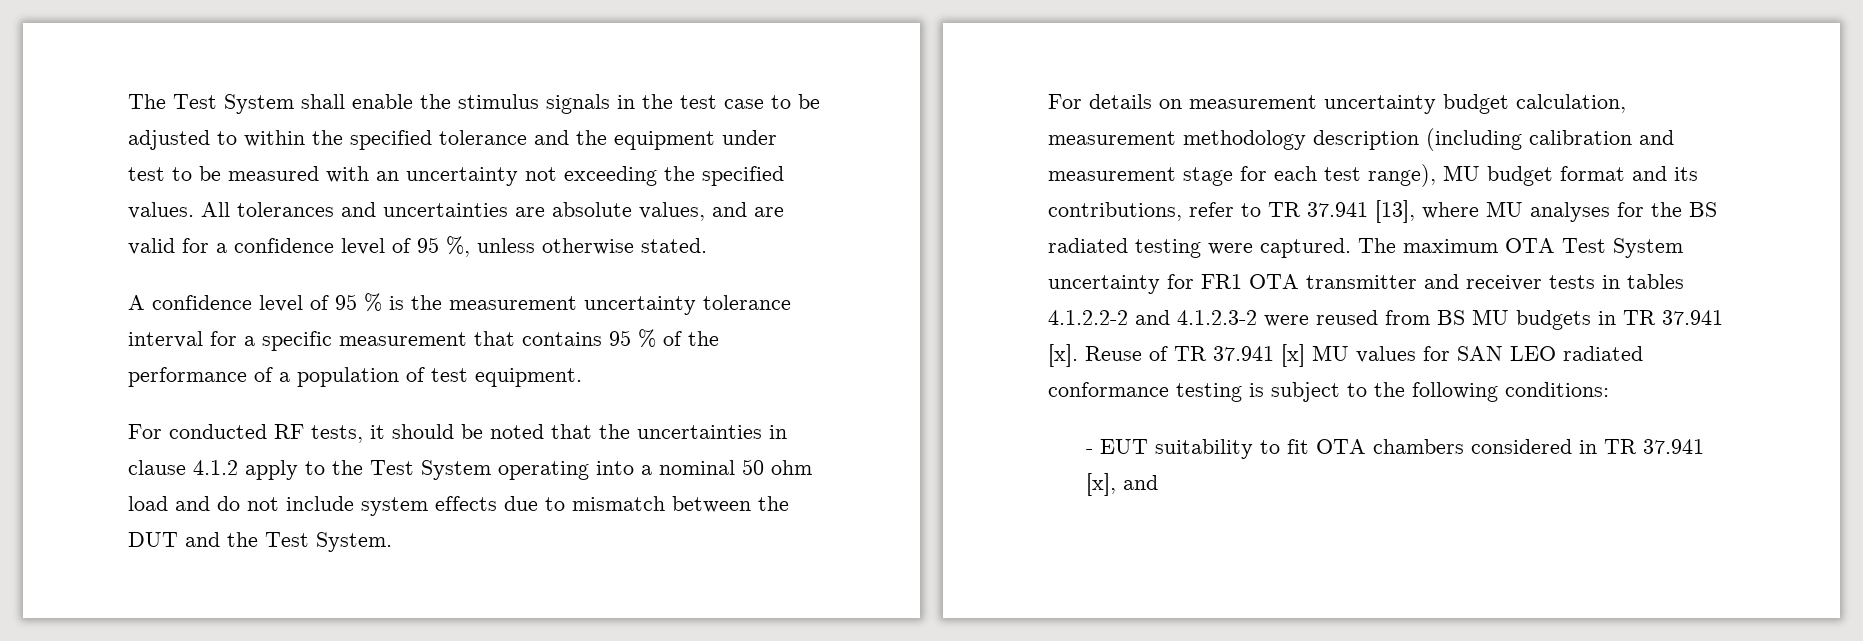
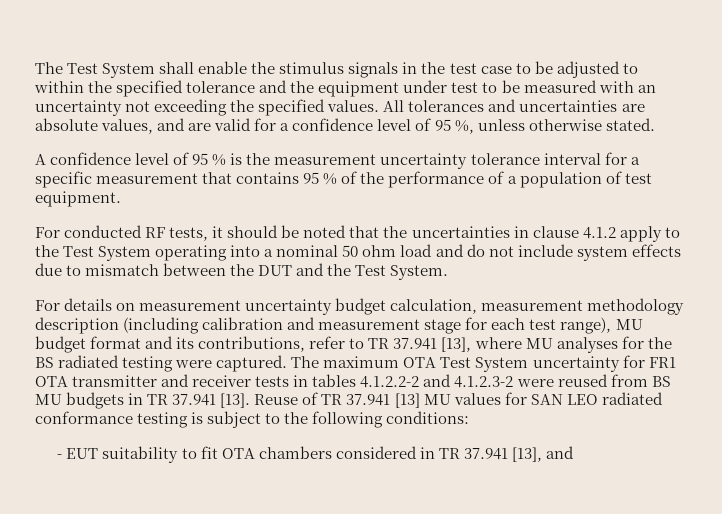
- The maximum OTA Test System uncertainty for FR1 OTA transmitter and receiver tests in tables 4.1.2.2-2 and 4.1.2.3-2 were reused from BS MU budgets in TR 37.941 [x].
+ The maximum OTA Test System uncertainty for FR1 OTA transmitter and receiver tests in tables 4.1.2.2-2 and 4.1.2.3-2 were reused from BS MU budgets in TR 37.941 [13].
- Reuse of TR 37.941 [x] MU values for SAN LEO radiated conformance testing is subject to the following conditions:
+ Reuse of TR 37.941 [13] MU values for SAN LEO radiated conformance testing is subject to the following conditions:
- - EUT suitability to fit OTA chambers considered in TR 37.941 [x], and
+ - EUT suitability to fit OTA chambers considered in TR 37.941 [13], and

